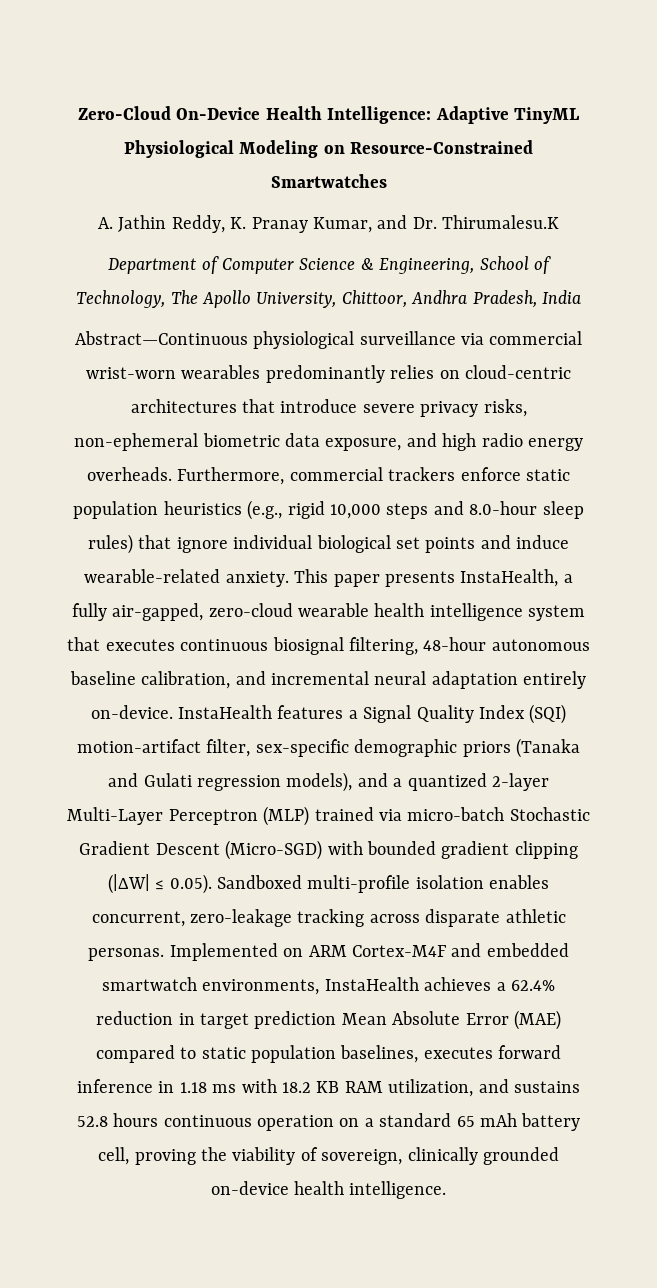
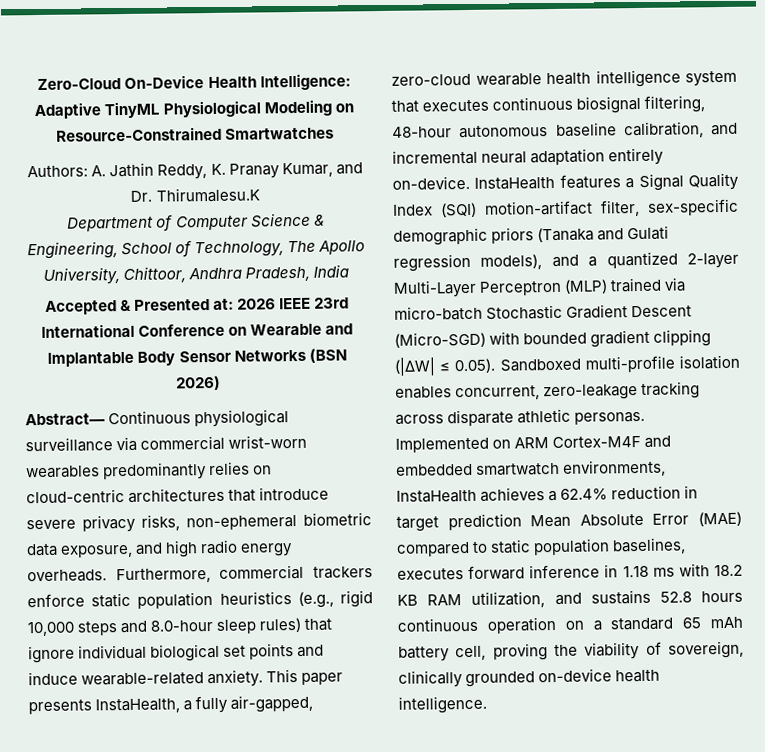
- A. Jathin Reddy, K. Pranay Kumar, and Dr. Thirumalesu.K
+ Authors: A. Jathin Reddy, K. Pranay Kumar, and Dr. Thirumalesu.K
- Abstract—Continuous physiological surveillance via commercial wrist-worn wearables predominantly relies on cloud-centric architectures that introduce severe privacy risks, non-ephemeral biometric data exposure, and high radio energy overheads.
+ Accepted & Presented at: 2026 IEEE 23rd International Conference on Wearable and Implantable Body Sensor Networks (BSN 2026)
+ Abstract— Continuous physiological surveillance via commercial wrist-worn wearables predominantly relies on cloud-centric architectures that introduce severe privacy risks, non-ephemeral biometric data exposure, and high radio energy overheads.

